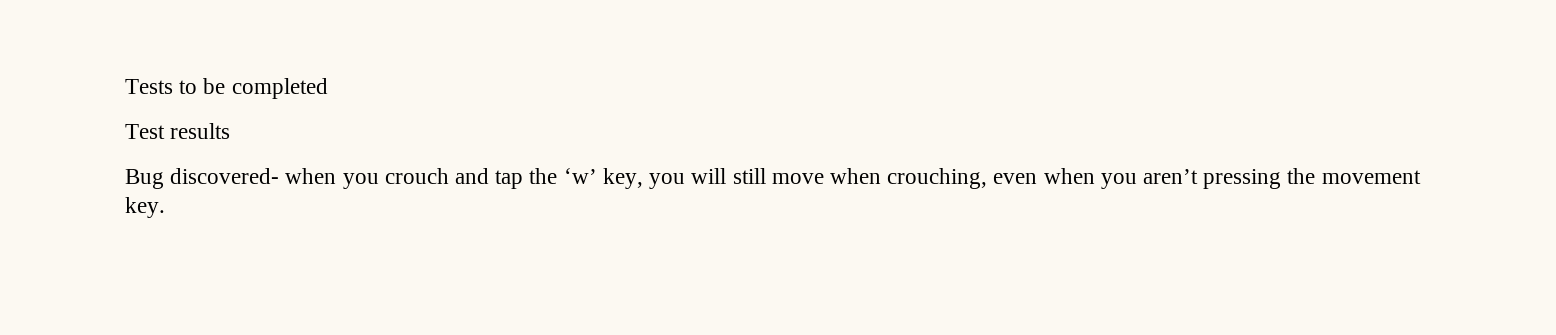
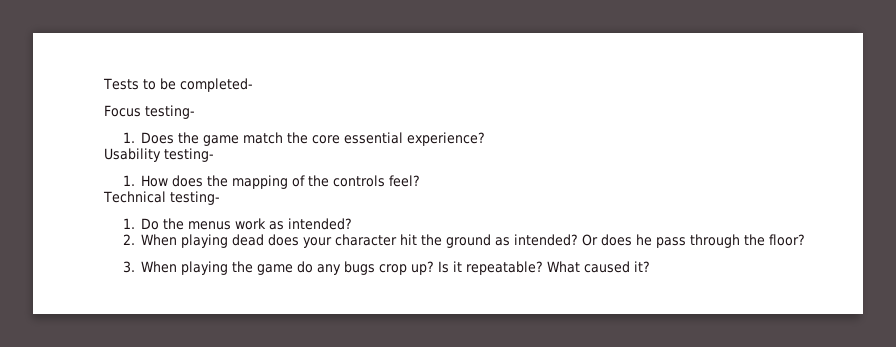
- Tests to be completed
- Test results
- Bug discovered- when you crouch and tap the ‘w’ key, you will still move when crouching, even when you aren’t pressing the movement key.
+ Tests to be completed-
+ Focus testing-
+ 1. Does the game match the core essential experience?
+ Usability testing-
+ 1. How does the mapping of the controls feel?
+ Technical testing-
+ 1. Do the menus work as intended?
+ 2. When playing dead does your character hit the ground as intended? Or does he pass through the floor?
+ 3. When playing the game do any bugs crop up? Is it repeatable? What caused it?

